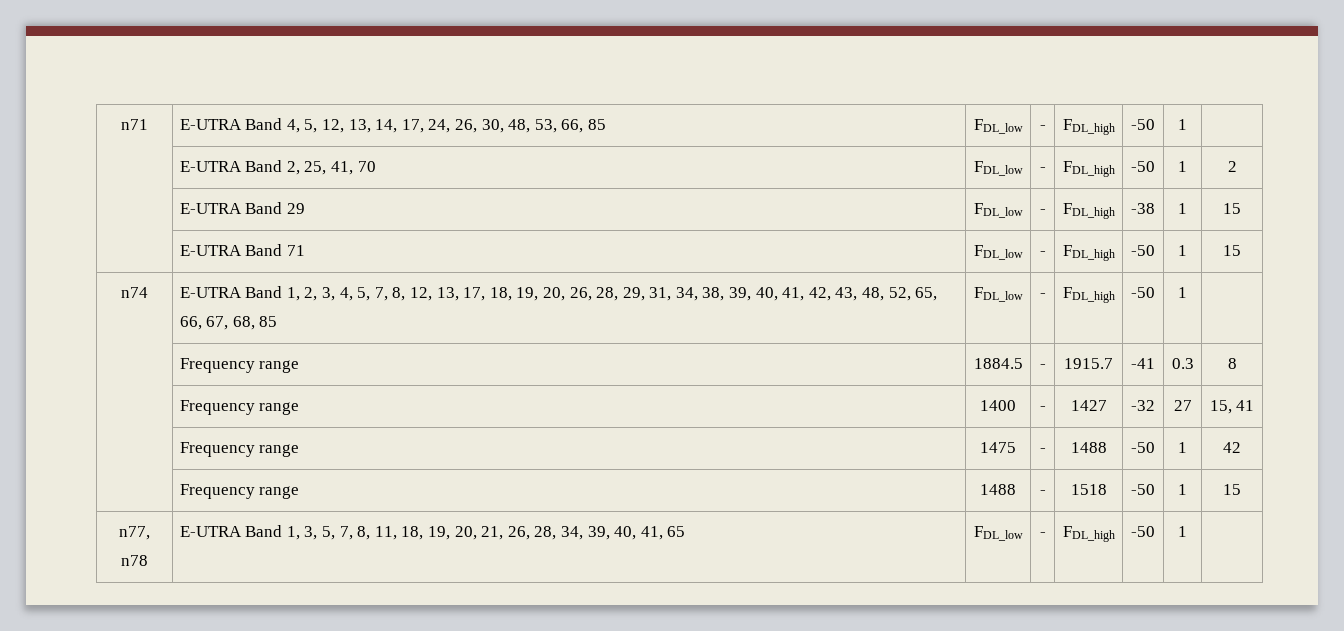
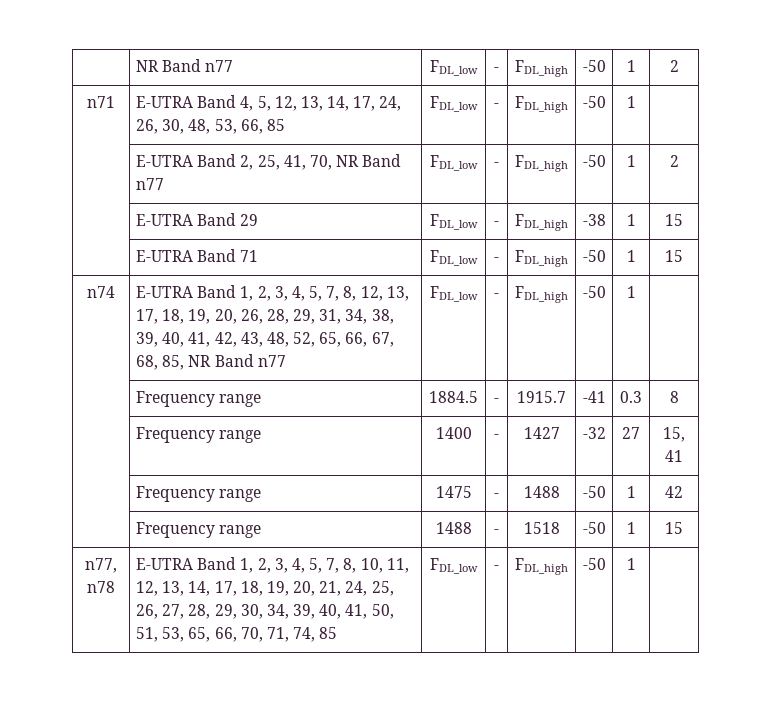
+ | NR Band n77 | FDL_low | - | FDL_high | -50 | 1 | 2
- | E-UTRA Band 2, 25, 41, 70 | FDL_low | - | FDL_high | -50 | 1 | 2
+ | E-UTRA Band 2, 25, 41, 70, NR Band n77 | FDL_low | - | FDL_high | -50 | 1 | 2
- E-UTRA Band 1, 2, 3, 4, 5, 7, 8, 12, 13, 17, 18, 19, 20, 26, 28, 29, 31, 34, 38, 39, 40, 41, 42, 43, 48, 52, 65, 66, 67, 68, 85
+ E-UTRA Band 1, 2, 3, 4, 5, 7, 8, 12, 13, 17, 18, 19, 20, 26, 28, 29, 31, 34, 38, 39, 40, 41, 42, 43, 48, 52, 65, 66, 67, 68, 85, NR Band n77
- E-UTRA Band 1, 3, 5, 7, 8, 11, 18, 19, 20, 21, 26, 28, 34, 39, 40, 41, 65
+ E-UTRA Band 1, 2, 3, 4, 5, 7, 8, 10, 11, 12, 13, 14, 17, 18, 19, 20, 21, 24, 25, 26, 27, 28, 29, 30, 34, 39, 40, 41, 50, 51, 53, 65, 66, 70, 71, 74, 85

